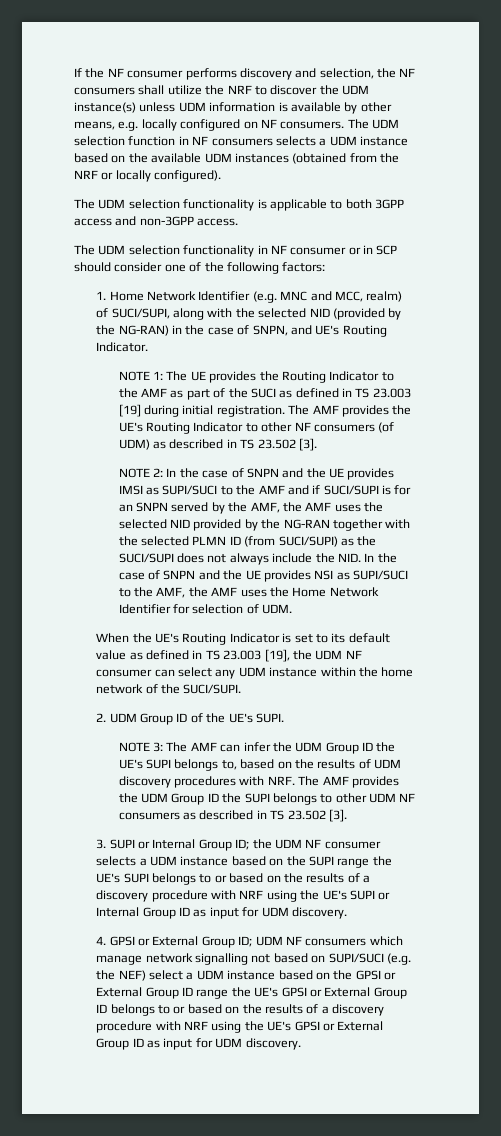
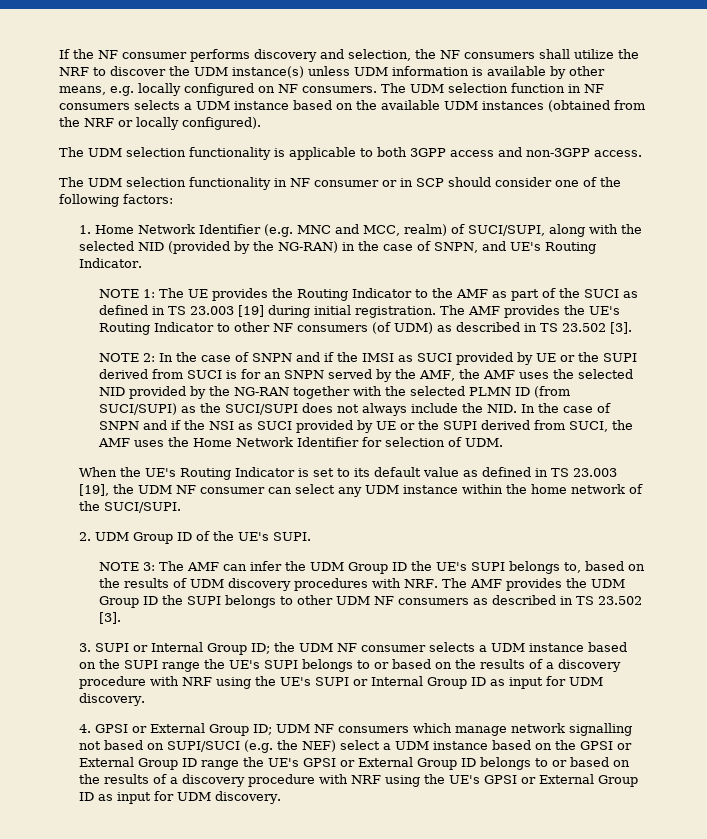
- NOTE 2: In the case of SNPN and the UE provides IMSI as SUPI/SUCI to the AMF and if SUCI/SUPI is for an SNPN served by the AMF, the AMF uses the selected NID provided by the NG-RAN together with the selected PLMN ID (from SUCI/SUPI) as the SUCI/SUPI does not always include the NID. In the case of SNPN and the UE provides NSI as SUPI/SUCI to the AMF, the AMF uses the Home Network Identifier for selection of UDM.
+ NOTE 2: In the case of SNPN and if the IMSI as SUCI provided by UE or the SUPI derived from SUCI is for an SNPN served by the AMF, the AMF uses the selected NID provided by the NG-RAN together with the selected PLMN ID (from SUCI/SUPI) as the SUCI/SUPI does not always include the NID. In the case of SNPN and if the NSI as SUCI provided by UE or the SUPI derived from SUCI, the AMF uses the Home Network Identifier for selection of UDM.

